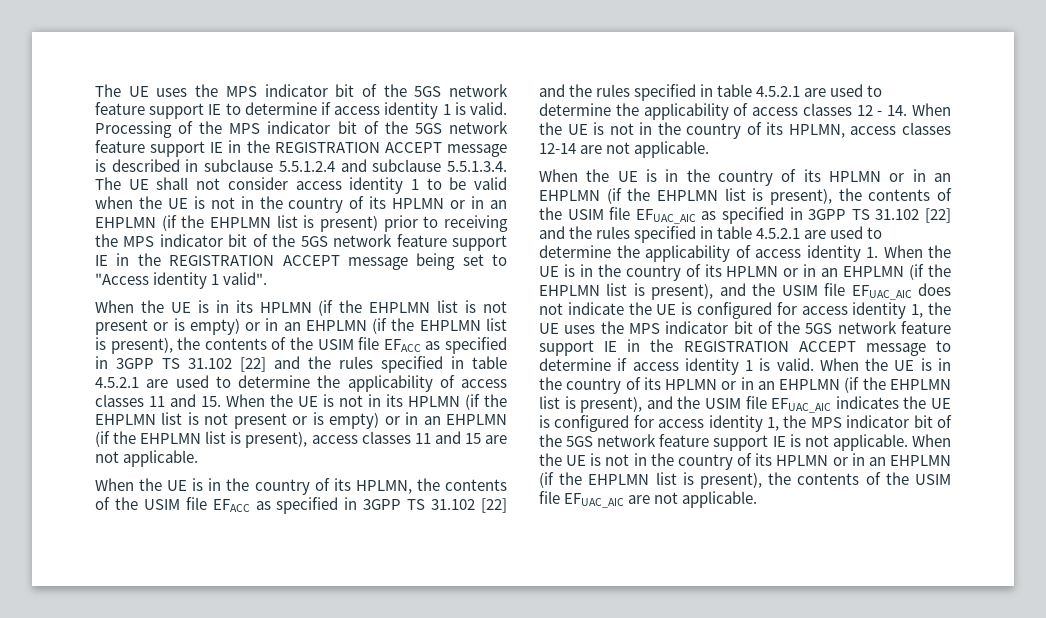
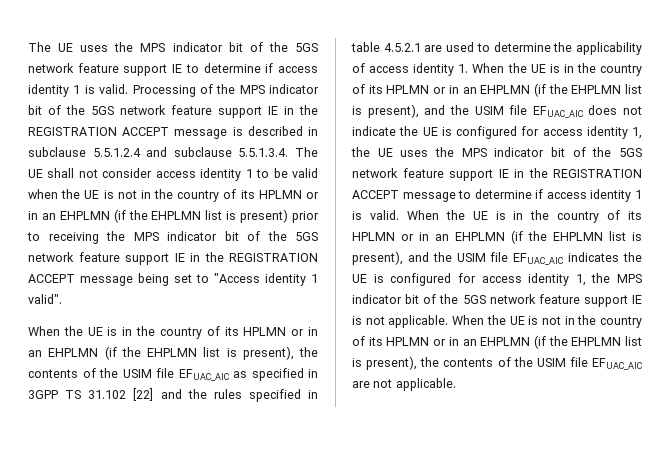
- When the UE is in its HPLMN (if the EHPLMN list is not present or is empty) or in an EHPLMN (if the EHPLMN list is present), the contents of the USIM file EFACC as specified in 3GPP TS 31.102 [22] and the rules specified in table 4.5.2.1 are used to determine the applicability of access classes 11 and 15. When the UE is not in its HPLMN (if the EHPLMN list is not present or is empty) or in an EHPLMN (if the EHPLMN list is present), access classes 11 and 15 are not applicable.
- When the UE is in the country of its HPLMN, the contents of the USIM file EFACC as specified in 3GPP TS 31.102 [22] and the rules specified in table 4.5.2.1 are used to determine the applicability of access classes 12 - 14. When the UE is not in the country of its HPLMN, access classes 12-14 are not applicable.

